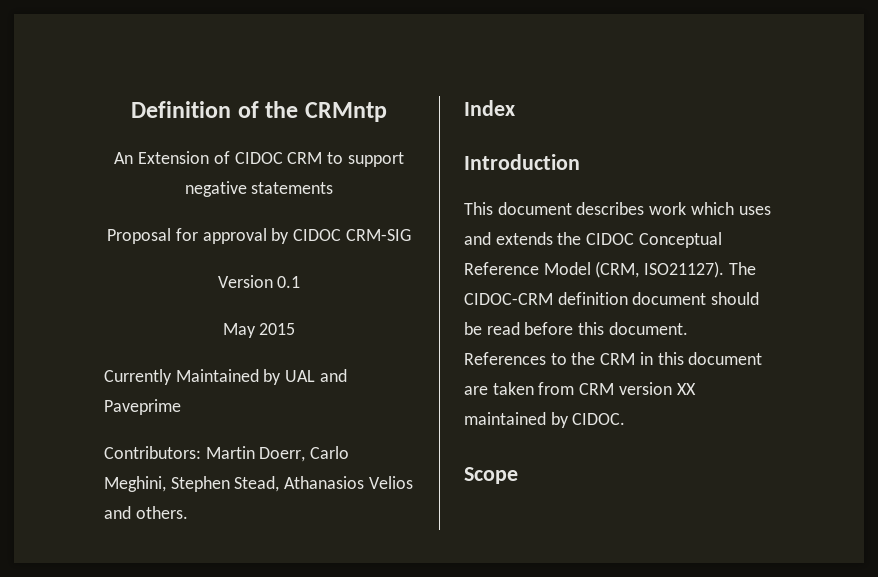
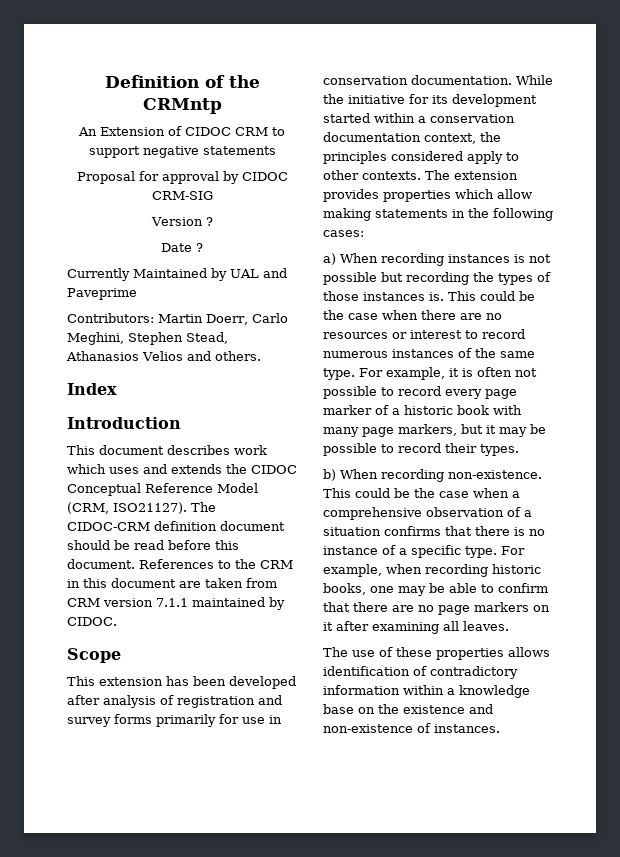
- Version 0.1
- May 2015
+ Version ?
+ Date ?
- References to the CRM in this document are taken from CRM version XX maintained by CIDOC.
+ References to the CRM in this document are taken from CRM version 7.1.1 maintained by CIDOC.
+ This extension has been developed after analysis of registration and survey forms primarily for use in conservation documentation. While the initiative for its development started within a conservation documentation context, the principles considered apply to other contexts. The extension provides properties which allow making statements in the following cases:
+ a) When recording instances is not possible but recording the types of those instances is. This could be the case when there are no resources or interest to record numerous instances of the same type. For example, it is often not possible to record every page marker of a historic book with many page markers, but it may be possible to record their types.
+ b) When recording non-existence. This could be the case when a comprehensive observation of a situation confirms that there is no instance of a specific type. For example, when recording historic books, one may be able to confirm that there are no page markers on it after examining all leaves.
+ The use of these properties allows identification of contradictory information within a knowledge base on the existence and non-existence of instances.

